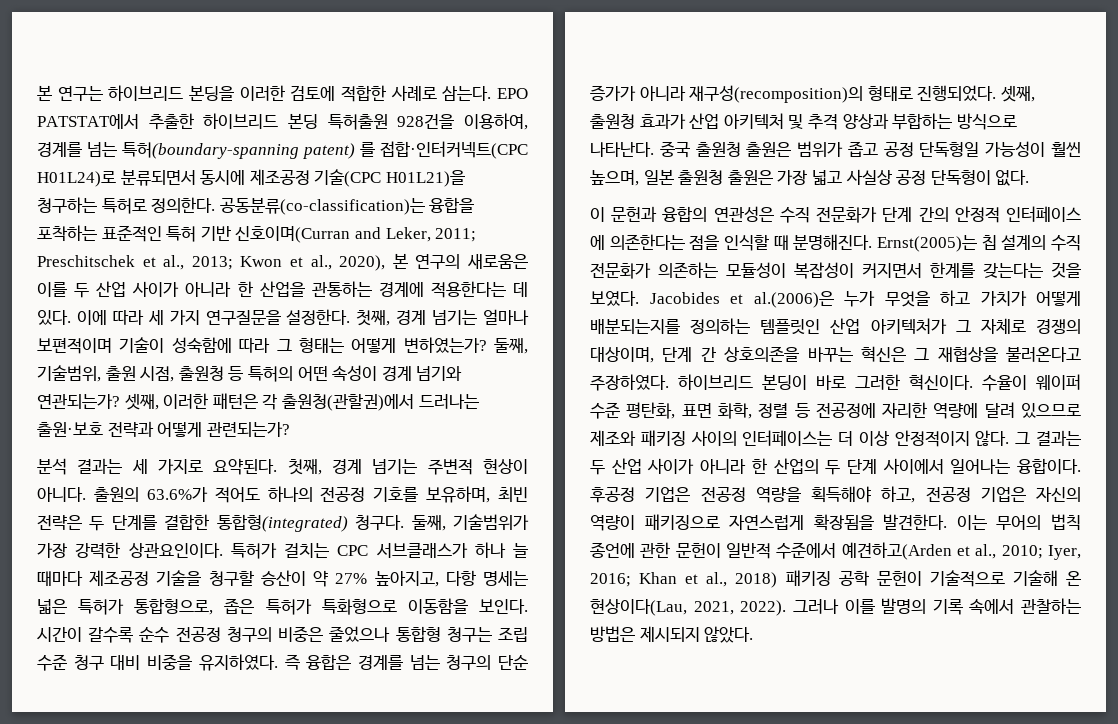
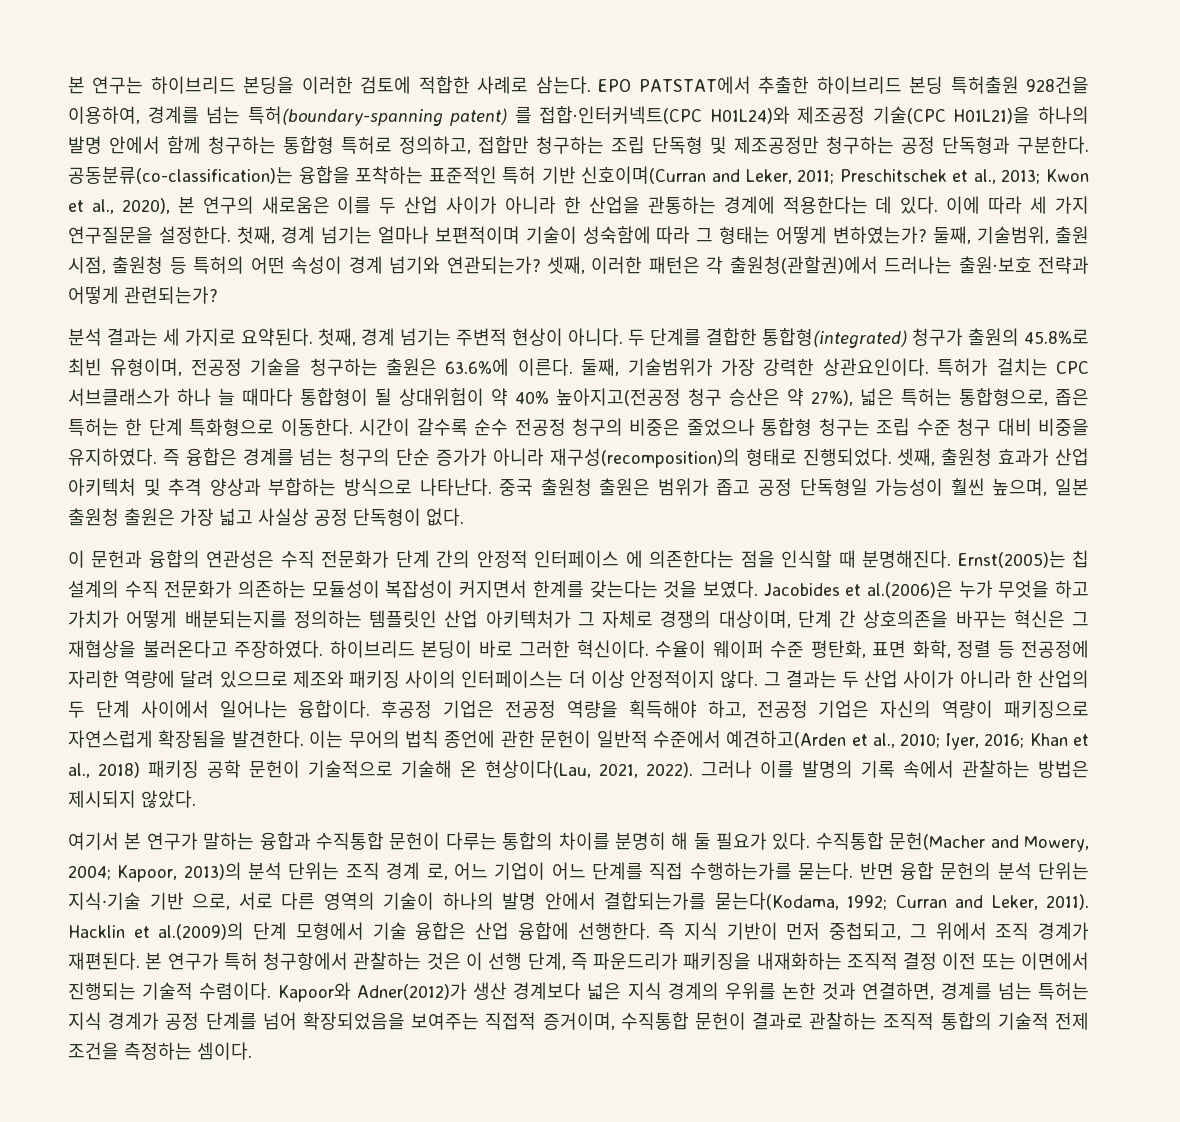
- EPO PATSTAT에서 추출한 하이브리드 본딩 특허출원 928건을 이용하여, 경계를 넘는 특허(boundary-spanning patent) 를 접합·인터커넥트(CPC H01L24)로 분류되면서 동시에 제조공정 기술(CPC H01L21)을 청구하는 특허로 정의한다.
+ EPO PATSTAT에서 추출한 하이브리드 본딩 특허출원 928건을 이용하여, 경계를 넘는 특허(boundary-spanning patent) 를 접합·인터커넥트(CPC H01L24)와 제조공정 기술(CPC H01L21)을 하나의 발명 안에서 함께 청구하는 통합형 특허로 정의하고, 접합만 청구하는 조립 단독형 및 제조공정만 청구하는 공정 단독형과 구분한다.
- 출원의 63.6%가 적어도 하나의 전공정 기호를 보유하며, 최빈 전략은 두 단계를 결합한 통합형(integrated) 청구다.
+ 두 단계를 결합한 통합형(integrated) 청구가 출원의 45.8%로 최빈 유형이며, 전공정 기술을 청구하는 출원은 63.6%에 이른다.
- 특허가 걸치는 CPC 서브클래스가 하나 늘 때마다 제조공정 기술을 청구할 승산이 약 27% 높아지고, 다항 명세는 넓은 특허가 통합형으로, 좁은 특허가 특화형으로 이동함을 보인다.
+ 특허가 걸치는 CPC 서브클래스가 하나 늘 때마다 통합형이 될 상대위험이 약 40% 높아지고(전공정 청구 승산은 약 27%), 넓은 특허는 통합형으로, 좁은 특허는 한 단계 특화형으로 이동한다.
+ 여기서 본 연구가 말하는 융합과 수직통합 문헌이 다루는 통합의 차이를 분명히 해 둘 필요가 있다. 수직통합 문헌(Macher and Mowery, 2004; Kapoor, 2013)의 분석 단위는 조직 경계 로, 어느 기업이 어느 단계를 직접 수행하는가를 묻는다. 반면 융합 문헌의 분석 단위는 지식·기술 기반 으로, 서로 다른 영역의 기술이 하나의 발명 안에서 결합되는가를 묻는다(Kodama, 1992; Curran and Leker, 2011). Hacklin et al.(2009)의 단계 모형에서 기술 융합은 산업 융합에 선행한다. 즉 지식 기반이 먼저 중첩되고, 그 위에서 조직 경계가 재편된다. 본 연구가 특허 청구항에서 관찰하는 것은 이 선행 단계, 즉 파운드리가 패키징을 내재화하는 조직적 결정 이전 또는 이면에서 진행되는 기술적 수렴이다. Kapoor와 Adner(2012)가 생산 경계보다 넓은 지식 경계의 우위를 논한 것과 연결하면, 경계를 넘는 특허는 지식 경계가 공정 단계를 넘어 확장되었음을 보여주는 직접적 증거이며, 수직통합 문헌이 결과로 관찰하는 조직적 통합의 기술적 전제 조건을 측정하는 셈이다.

